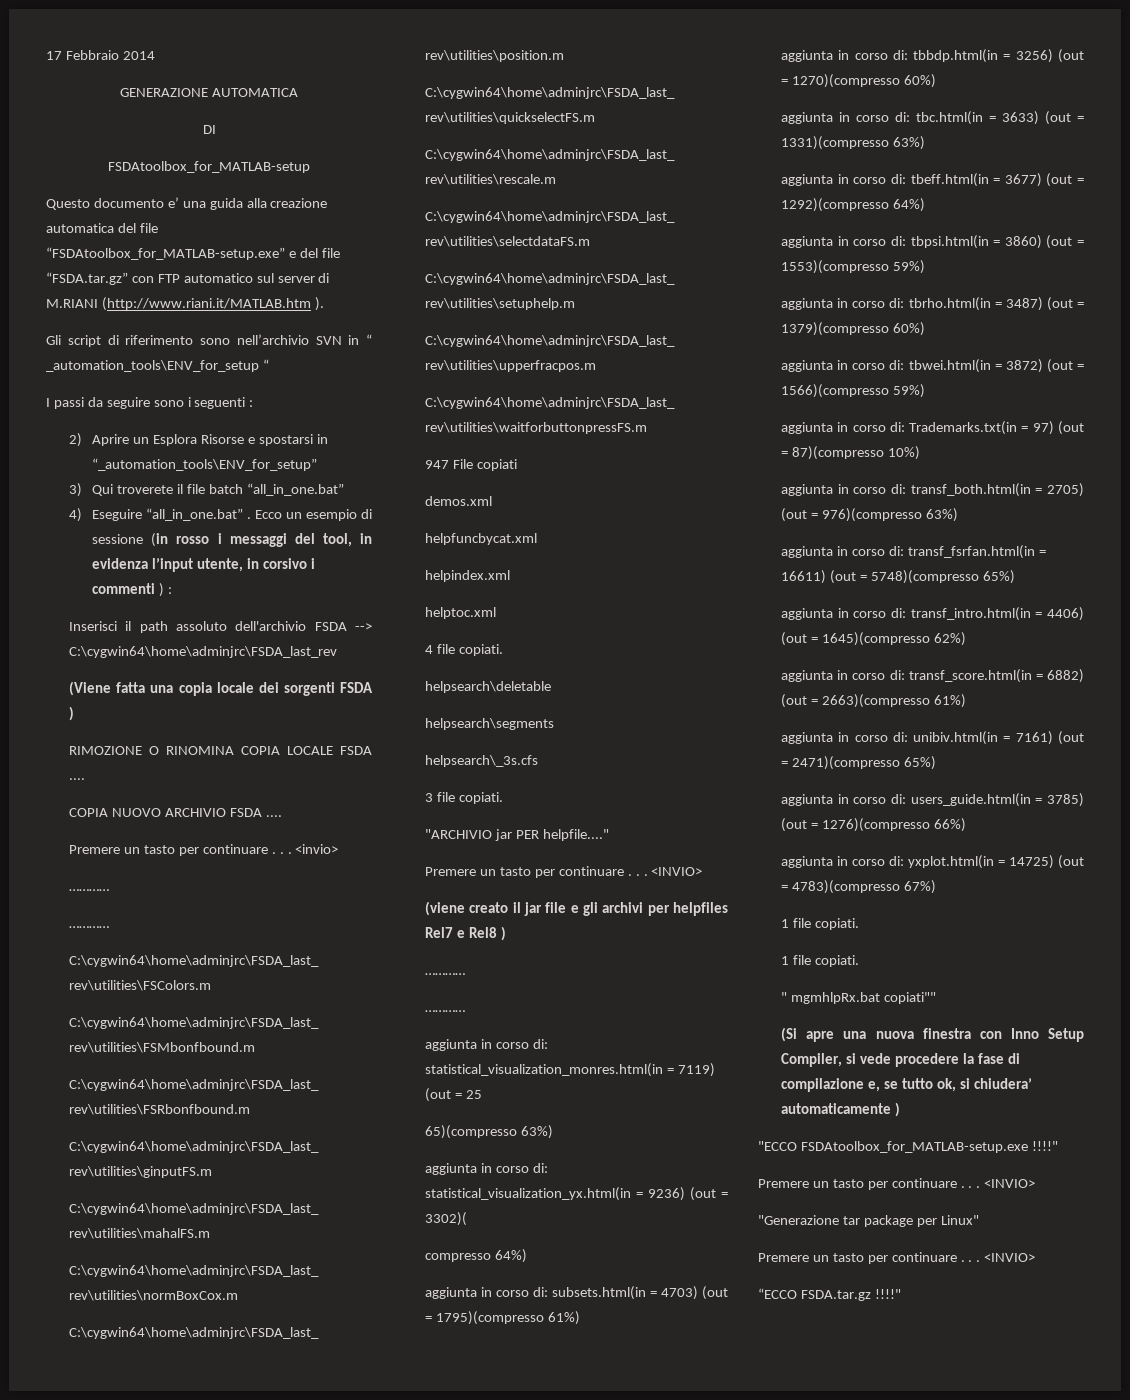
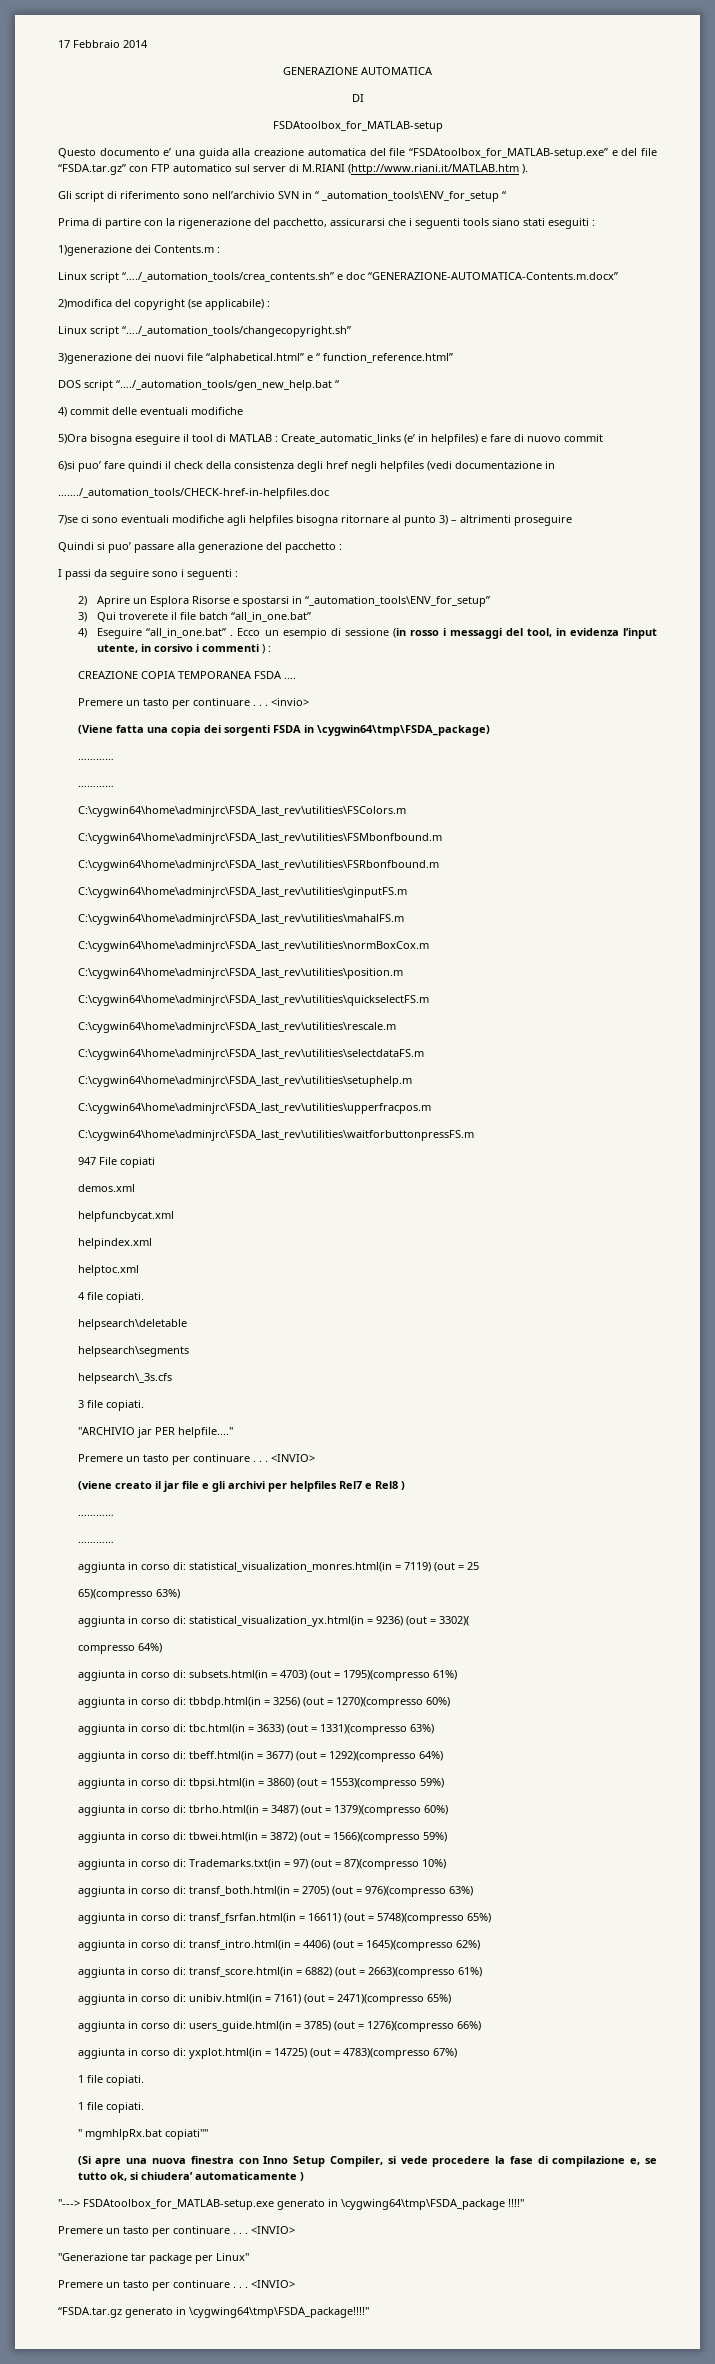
+ Prima di partire con la rigenerazione del pacchetto, assicurarsi che i seguenti tools siano stati eseguiti :
+ 1)generazione dei Contents.m :
+ Linux script “…./_automation_tools/crea_contents.sh” e doc “GENERAZIONE-AUTOMATICA-Contents.m.docx”
+ 2)modifica del copyright (se applicabile) :
+ Linux script “…./_automation_tools/changecopyright.sh”
+ 3)generazione dei nuovi file “alphabetical.html” e “ function_reference.html”
+ DOS script “…./_automation_tools/gen_new_help.bat “
+ 4) commit delle eventuali modifiche
+ 5)Ora bisogna eseguire il tool di MATLAB : Create_automatic_links (e’ in helpfiles) e fare di nuovo commit
+ 6)si puo’ fare quindi il check della consistenza degli href negli helpfiles (vedi documentazione in
+ ……./_automation_tools/CHECK-href-in-helpfiles.doc
+ 7)se ci sono eventuali modifiche agli helpfiles bisogna ritornare al punto 3) – altrimenti proseguire
+ Quindi si puo’ passare alla generazione del pacchetto :
- Inserisci il path assoluto dell'archivio FSDA --> C:\cygwin64\home\adminjrc\FSDA_last_rev
- (Viene fatta una copia locale dei sorgenti FSDA )
- RIMOZIONE O RINOMINA COPIA LOCALE FSDA ....
- COPIA NUOVO ARCHIVIO FSDA ....
+ CREAZIONE COPIA TEMPORANEA FSDA ....
+ (Viene fatta una copia dei sorgenti FSDA in \cygwin64\tmp\FSDA_package)
- "ECCO FSDAtoolbox_for_MATLAB-setup.exe !!!!"
+ "---> FSDAtoolbox_for_MATLAB-setup.exe generato in \cygwing64\tmp\FSDA_package !!!!"
- “ECCO FSDA.tar.gz !!!!"
+ “FSDA.tar.gz generato in \cygwing64\tmp\FSDA_package!!!!"

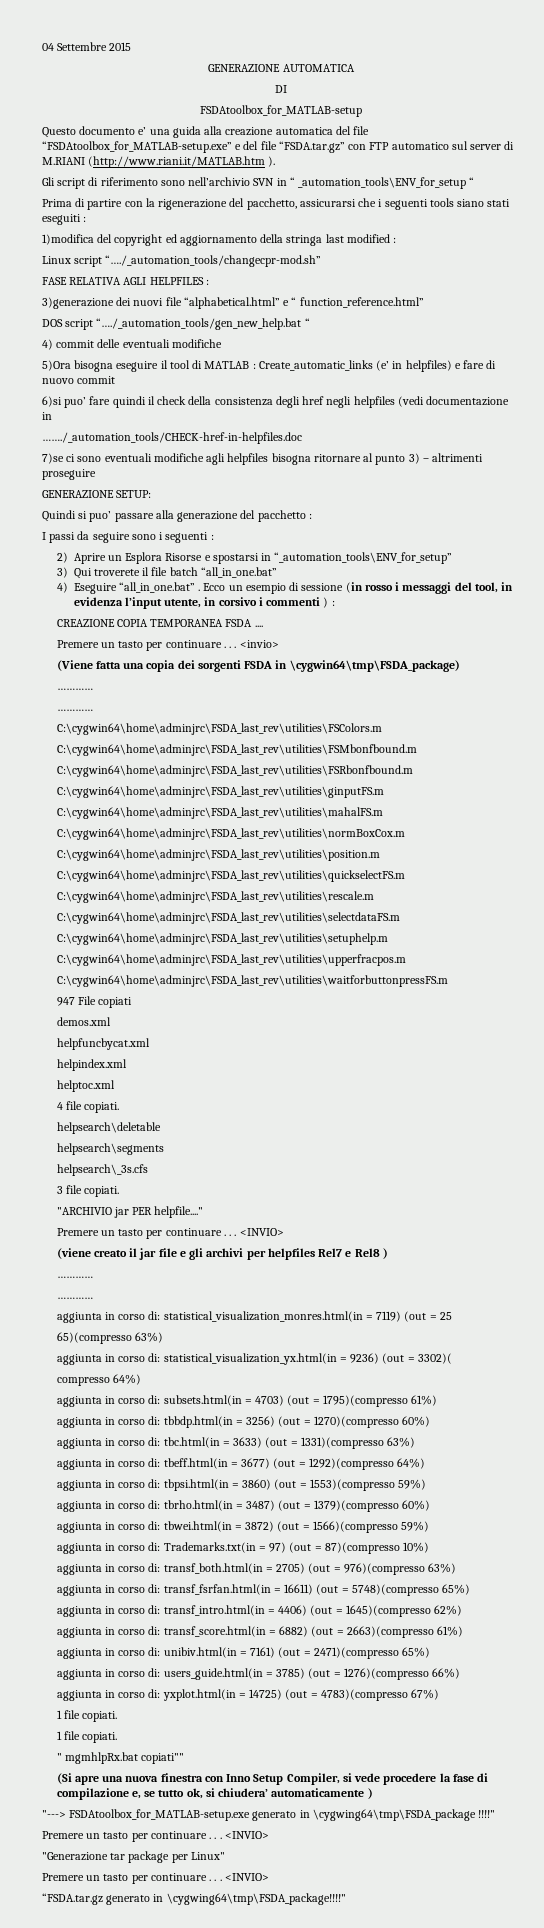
- 17 Febbraio 2014
+ 04 Settembre 2015
- 1)generazione dei Contents.m :
- Linux script “…./_automation_tools/crea_contents.sh” e doc “GENERAZIONE-AUTOMATICA-Contents.m.docx”
- 2)modifica del copyright (se applicabile) :
- Linux script “…./_automation_tools/changecopyright.sh”
+ 1)modifica del copyright ed aggiornamento della stringa last modified :
+ Linux script “…./_automation_tools/changecpr-mod.sh”
+ FASE RELATIVA AGLI HELPFILES :
+ GENERAZIONE SETUP:

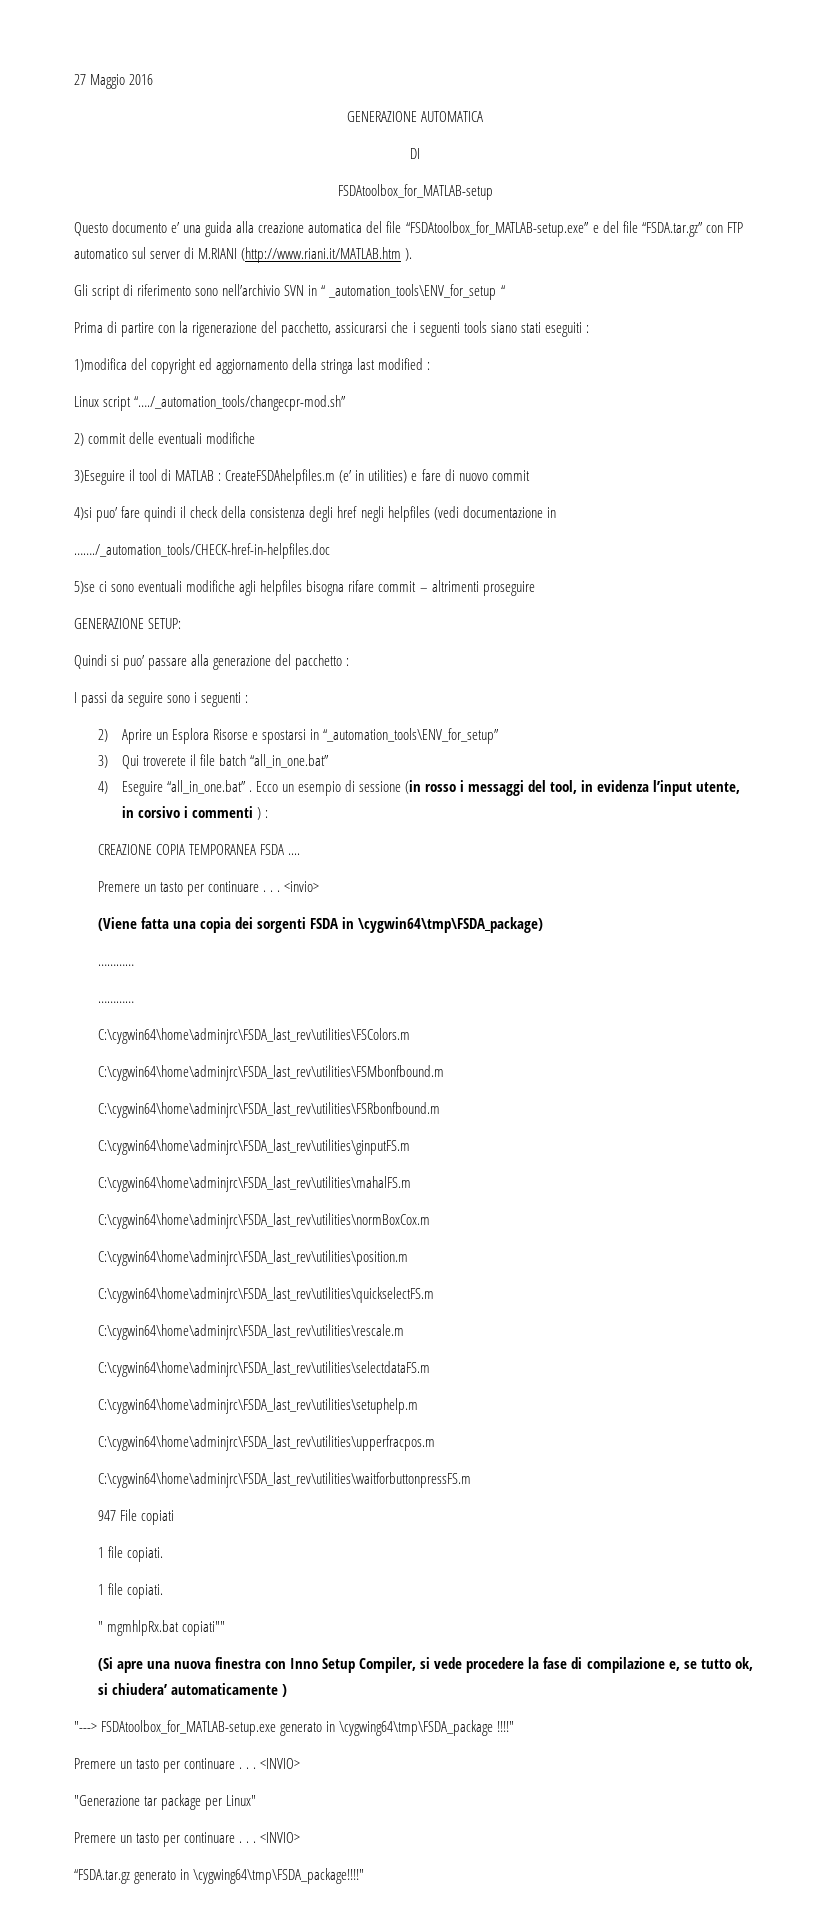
- 04 Settembre 2015
+ 27 Maggio 2016
- FASE RELATIVA AGLI HELPFILES :
- 3)generazione dei nuovi file “alphabetical.html” e “ function_reference.html”
- DOS script “…./_automation_tools/gen_new_help.bat “
- 4) commit delle eventuali modifiche
+ 2) commit delle eventuali modifiche
- 5)Ora bisogna eseguire il tool di MATLAB : Create_automatic_links (e’ in helpfiles) e fare di nuovo commit
+ 3)Eseguire il tool di MATLAB : CreateFSDAhelpfiles.m (e’ in utilities) e fare di nuovo commit
- 6)si puo’ fare quindi il check della consistenza degli href negli helpfiles (vedi documentazione in
+ 4)si puo’ fare quindi il check della consistenza degli href negli helpfiles (vedi documentazione in
- 7)se ci sono eventuali modifiche agli helpfiles bisogna ritornare al punto 3) – altrimenti proseguire
+ 5)se ci sono eventuali modifiche agli helpfiles bisogna rifare commit – altrimenti proseguire
- demos.xml
- helpfuncbycat.xml
- helpindex.xml
- helptoc.xml
- 4 file copiati.
- helpsearch\deletable
- helpsearch\segments
- helpsearch\_3s.cfs
- 3 file copiati.
- "ARCHIVIO jar PER helpfile...."
- Premere un tasto per continuare . . . <INVIO>
- (viene creato il jar file e gli archivi per helpfiles Rel7 e Rel8 )
- …………
- …………
- aggiunta in corso di: statistical_visualization_monres.html(in = 7119) (out = 25
- 65)(compresso 63%)
- aggiunta in corso di: statistical_visualization_yx.html(in = 9236) (out = 3302)(
- compresso 64%)
- aggiunta in corso di: subsets.html(in = 4703) (out = 1795)(compresso 61%)
- aggiunta in corso di: tbbdp.html(in = 3256) (out = 1270)(compresso 60%)
- aggiunta in corso di: tbc.html(in = 3633) (out = 1331)(compresso 63%)
- aggiunta in corso di: tbeff.html(in = 3677) (out = 1292)(compresso 64%)
- aggiunta in corso di: tbpsi.html(in = 3860) (out = 1553)(compresso 59%)
- aggiunta in corso di: tbrho.html(in = 3487) (out = 1379)(compresso 60%)
- aggiunta in corso di: tbwei.html(in = 3872) (out = 1566)(compresso 59%)
- aggiunta in corso di: Trademarks.txt(in = 97) (out = 87)(compresso 10%)
- aggiunta in corso di: transf_both.html(in = 2705) (out = 976)(compresso 63%)
- aggiunta in corso di: transf_fsrfan.html(in = 16611) (out = 5748)(compresso 65%)
- aggiunta in corso di: transf_intro.html(in = 4406) (out = 1645)(compresso 62%)
- aggiunta in corso di: transf_score.html(in = 6882) (out = 2663)(compresso 61%)
- aggiunta in corso di: unibiv.html(in = 7161) (out = 2471)(compresso 65%)
- aggiunta in corso di: users_guide.html(in = 3785) (out = 1276)(compresso 66%)
- aggiunta in corso di: yxplot.html(in = 14725) (out = 4783)(compresso 67%)

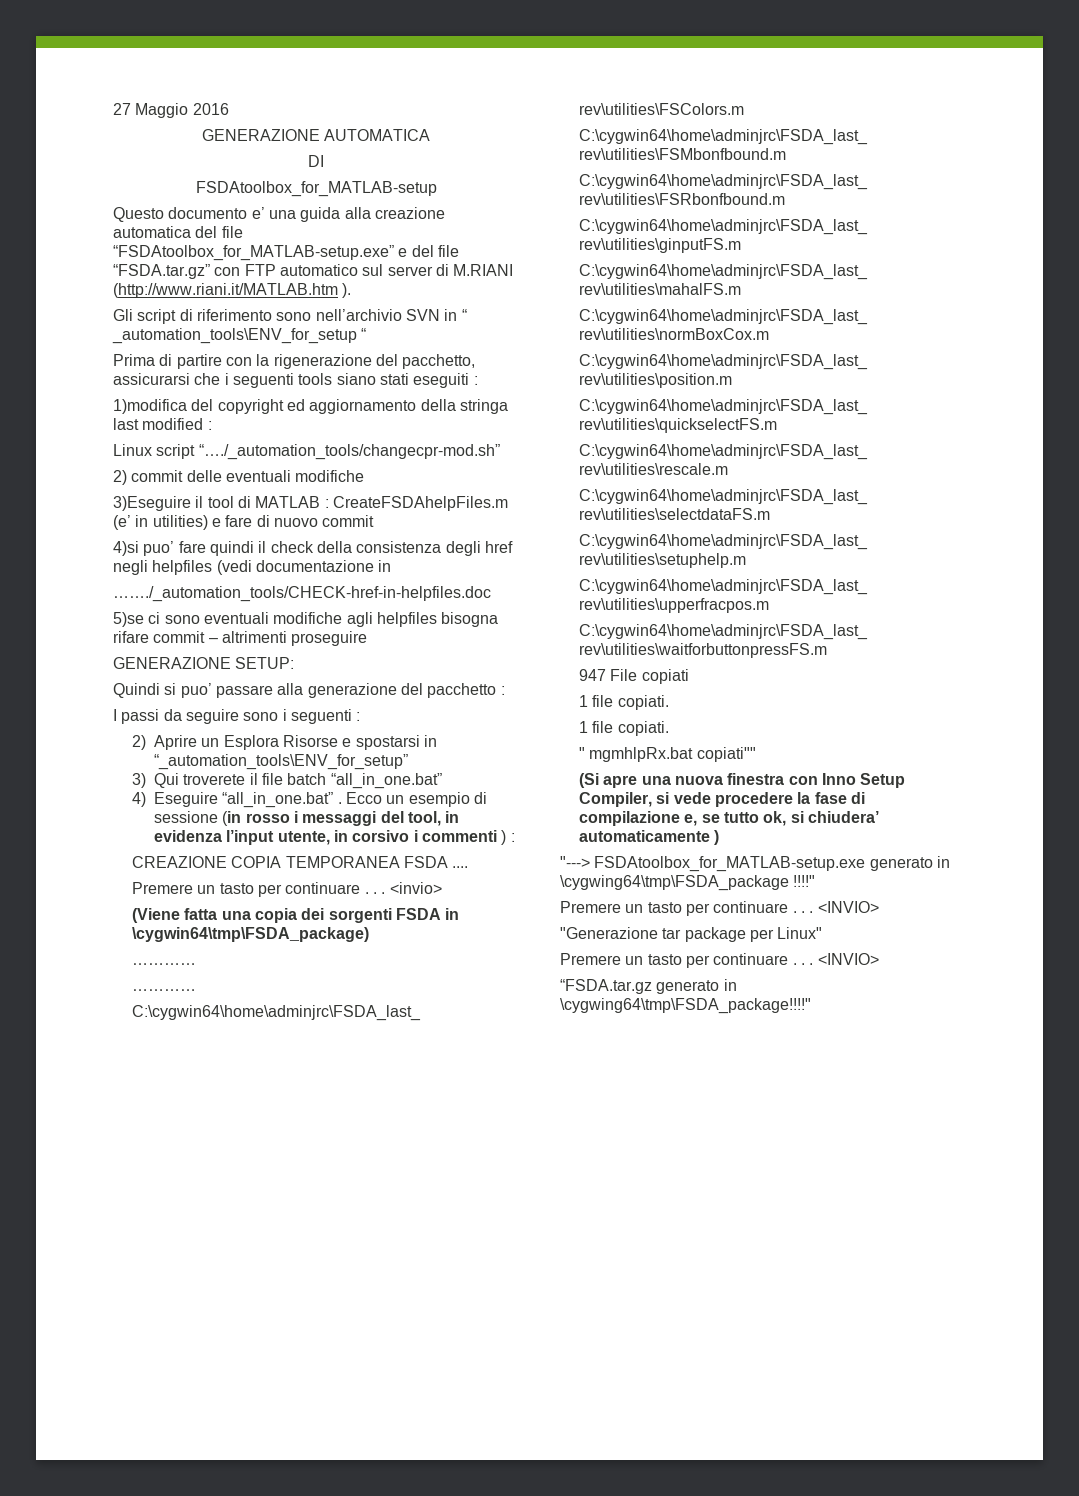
- 3)Eseguire il tool di MATLAB : CreateFSDAhelpfiles.m (e’ in utilities) e fare di nuovo commit
+ 3)Eseguire il tool di MATLAB : CreateFSDAhelpFiles.m (e’ in utilities) e fare di nuovo commit

